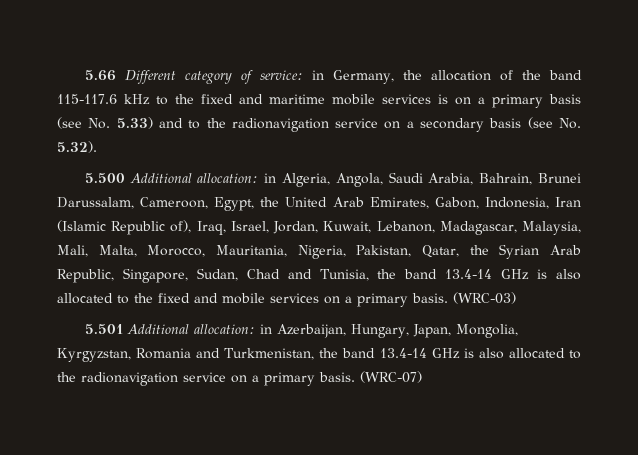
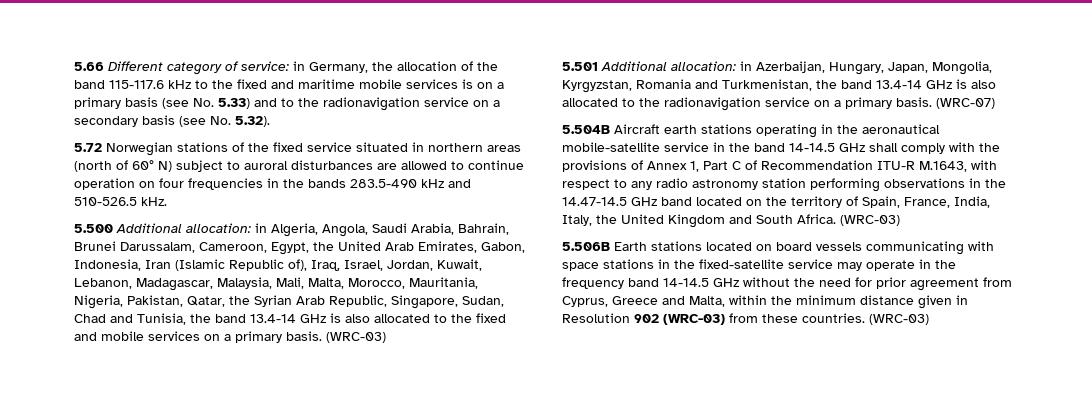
+ 5.72 Norwegian stations of the fixed service situated in northern areas (north of 60° N) subject to auroral disturbances are allowed to continue operation on four frequencies in the bands 283.5-490 kHz and 510-526.5 kHz.
+ 5.504B Aircraft earth stations operating in the aeronautical mobile-satellite service in the band 14-14.5 GHz shall comply with the provisions of Annex 1, Part C of Recommendation ITU-R M.1643, with respect to any radio astronomy station performing observations in the 14.47-14.5 GHz band located on the territory of Spain, France, India, Italy, the United Kingdom and South Africa. (WRC-03)
+ 5.506B Earth stations located on board vessels communicating with space stations in the fixed-satellite service may operate in the frequency band 14-14.5 GHz without the need for prior agreement from Cyprus, Greece and Malta, within the minimum distance given in Resolution 902 (WRC-03) from these countries. (WRC-03)

